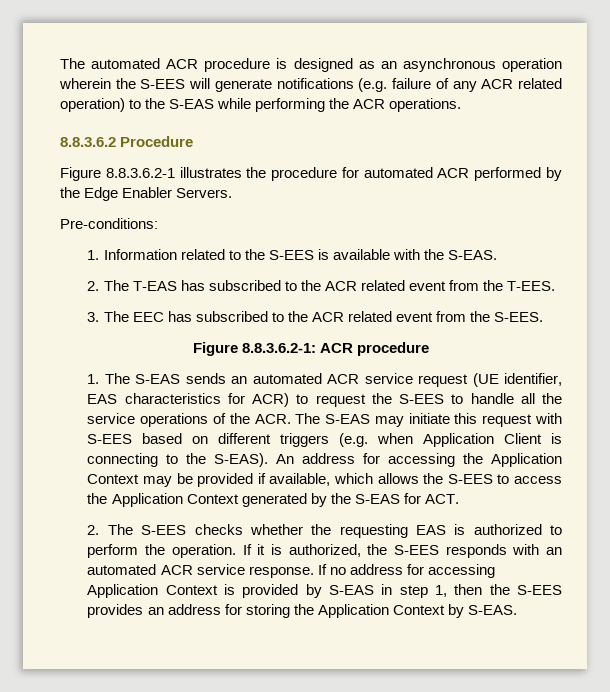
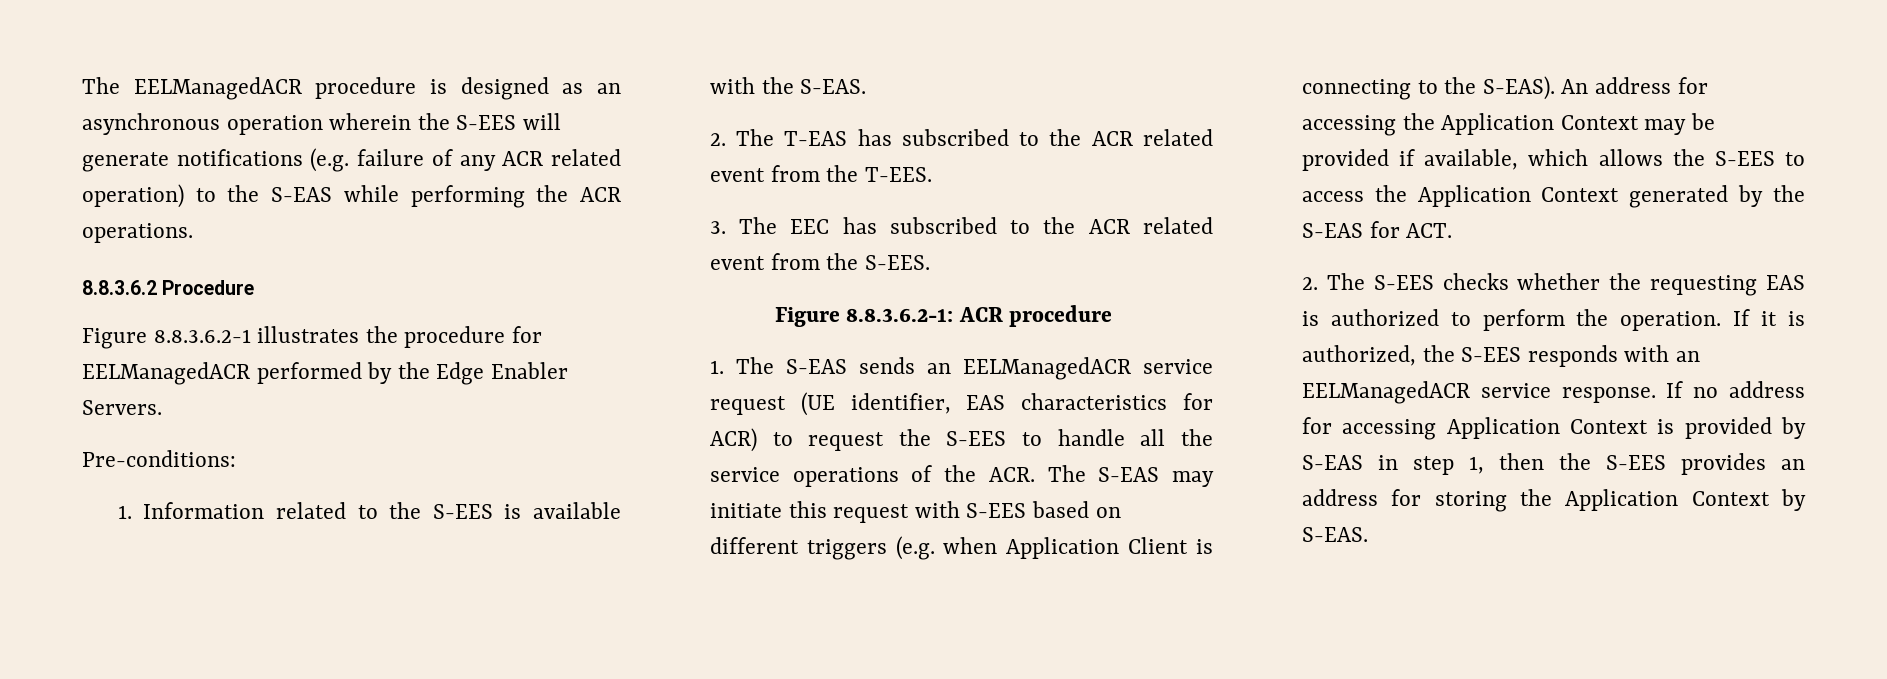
- The automated ACR procedure is designed as an asynchronous operation wherein the S-EES will generate notifications (e.g. failure of any ACR related operation) to the S-EAS while performing the ACR operations.
+ The EELManagedACR procedure is designed as an asynchronous operation wherein the S-EES will generate notifications (e.g. failure of any ACR related operation) to the S-EAS while performing the ACR operations.
- Figure 8.8.3.6.2-1 illustrates the procedure for automated ACR performed by the Edge Enabler Servers.
+ Figure 8.8.3.6.2-1 illustrates the procedure for EELManagedACR performed by the Edge Enabler Servers.
- 1. The S-EAS sends an automated ACR service request (UE identifier, EAS characteristics for ACR) to request the S-EES to handle all the service operations of the ACR. The S-EAS may initiate this request with S-EES based on different triggers (e.g. when Application Client is connecting to the S-EAS).
+ 1. The S-EAS sends an EELManagedACR service request (UE identifier, EAS characteristics for ACR) to request the S-EES to handle all the service operations of the ACR. The S-EAS may initiate this request with S-EES based on different triggers (e.g. when Application Client is connecting to the S-EAS).
- If it is authorized, the S-EES responds with an automated ACR service response.
+ If it is authorized, the S-EES responds with an EELManagedACR service response.

